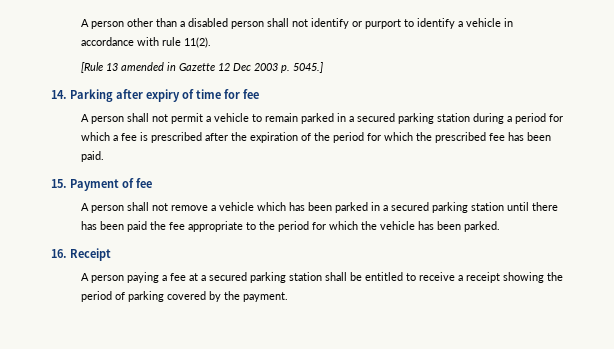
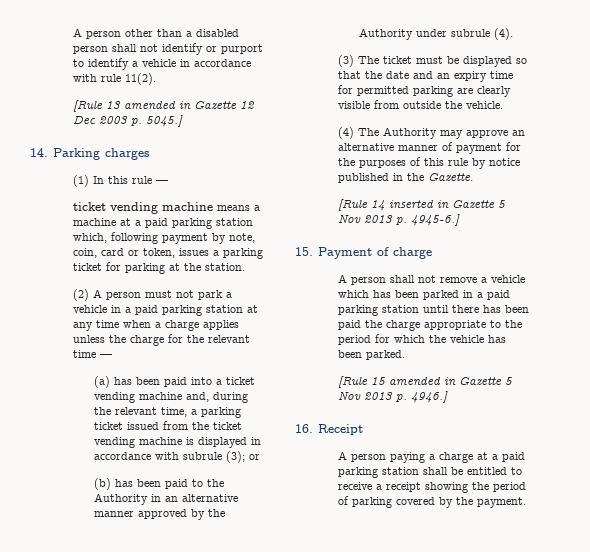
- 14. Parking after expiry of time for fee
- A person shall not permit a vehicle to remain parked in a secured parking station during a period for which a fee is prescribed after the expiration of the period for which the prescribed fee has been paid.
+ 14. Parking charges
+ (1) In this rule —
+ ticket vending machine means a machine at a paid parking station which, following payment by note, coin, card or token, issues a parking ticket for parking at the station.
+ (2) A person must not park a vehicle in a paid parking station at any time when a charge applies unless the charge for the relevant time —
+ (a) has been paid into a ticket vending machine and, during the relevant time, a parking ticket issued from the ticket vending machine is displayed in accordance with subrule (3); or
+ (b) has been paid to the Authority in an alternative manner approved by the Authority under subrule (4).
+ (3) The ticket must be displayed so that the date and an expiry time for permitted parking are clearly visible from outside the vehicle.
+ (4) The Authority may approve an alternative manner of payment for the purposes of this rule by notice published in the Gazette.
+ [Rule 14 inserted in Gazette 5 Nov 2013 p. 4945-6.]
- 15. Payment of fee
+ 15. Payment of charge
- A person shall not remove a vehicle which has been parked in a secured parking station until there has been paid the fee appropriate to the period for which the vehicle has been parked.
+ A person shall not remove a vehicle which has been parked in a paid parking station until there has been paid the charge appropriate to the period for which the vehicle has been parked.
+ [Rule 15 amended in Gazette 5 Nov 2013 p. 4946.]
- A person paying a fee at a secured parking station shall be entitled to receive a receipt showing the period of parking covered by the payment.
+ A person paying a charge at a paid parking station shall be entitled to receive a receipt showing the period of parking covered by the payment.

